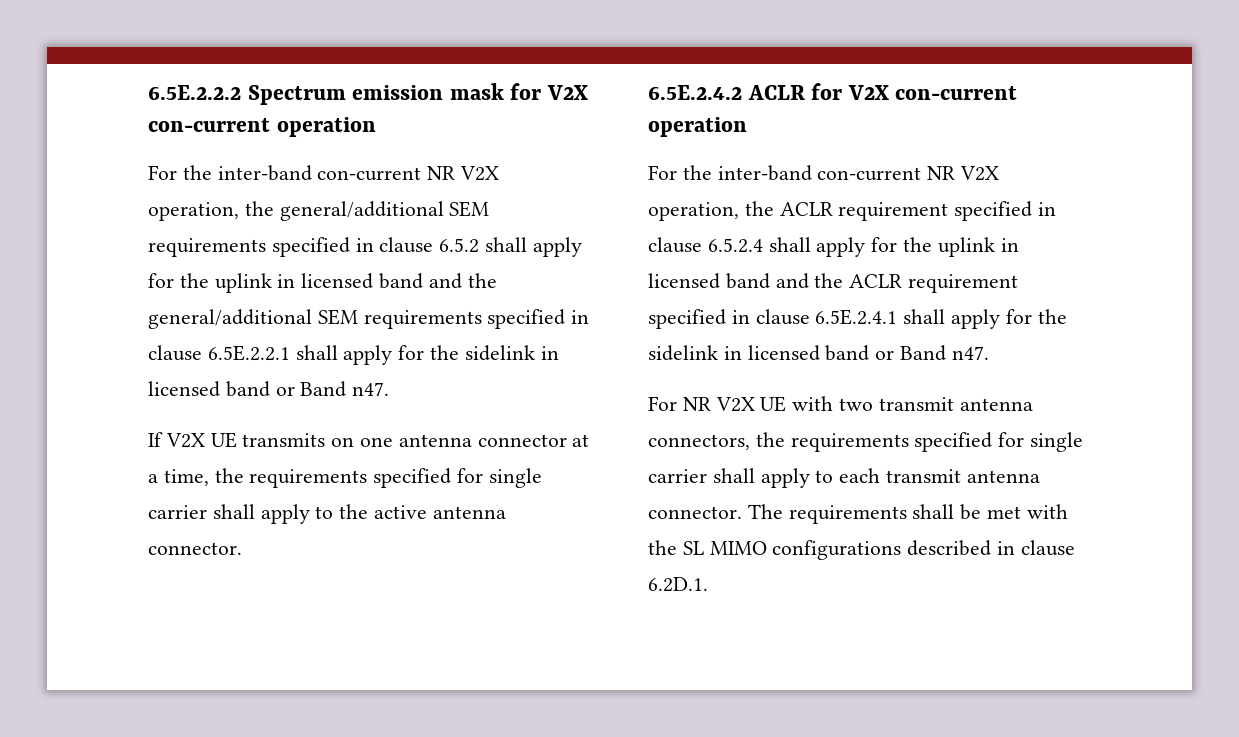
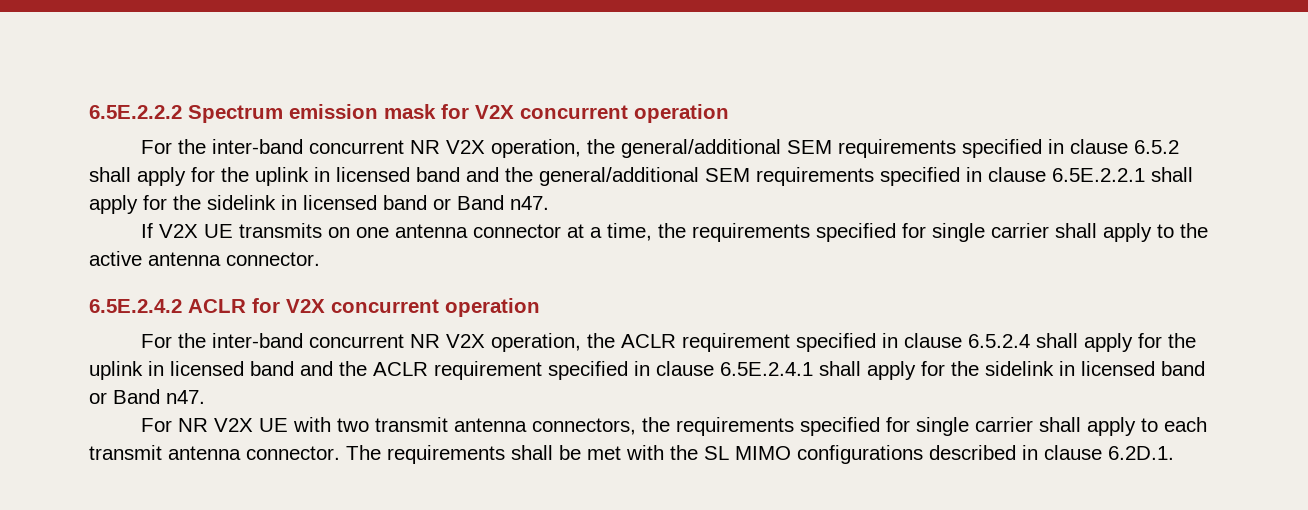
- 6.5E.2.2.2 Spectrum emission mask for V2X con-current operation
- For the inter-band con-current NR V2X operation, the general/additional SEM requirements specified in clause 6.5.2 shall apply for the uplink in licensed band and the general/additional SEM requirements specified in clause 6.5E.2.2.1 shall apply for the sidelink in licensed band or Band n47.
+ 6.5E.2.2.2 Spectrum emission mask for V2X concurrent operation
+ For the inter-band concurrent NR V2X operation, the general/additional SEM requirements specified in clause 6.5.2 shall apply for the uplink in licensed band and the general/additional SEM requirements specified in clause 6.5E.2.2.1 shall apply for the sidelink in licensed band or Band n47.
- 6.5E.2.4.2 ACLR for V2X con-current operation
- For the inter-band con-current NR V2X operation, the ACLR requirement specified in clause 6.5.2.4 shall apply for the uplink in licensed band and the ACLR requirement specified in clause 6.5E.2.4.1 shall apply for the sidelink in licensed band or Band n47.
+ 6.5E.2.4.2 ACLR for V2X concurrent operation
+ For the inter-band concurrent NR V2X operation, the ACLR requirement specified in clause 6.5.2.4 shall apply for the uplink in licensed band and the ACLR requirement specified in clause 6.5E.2.4.1 shall apply for the sidelink in licensed band or Band n47.

